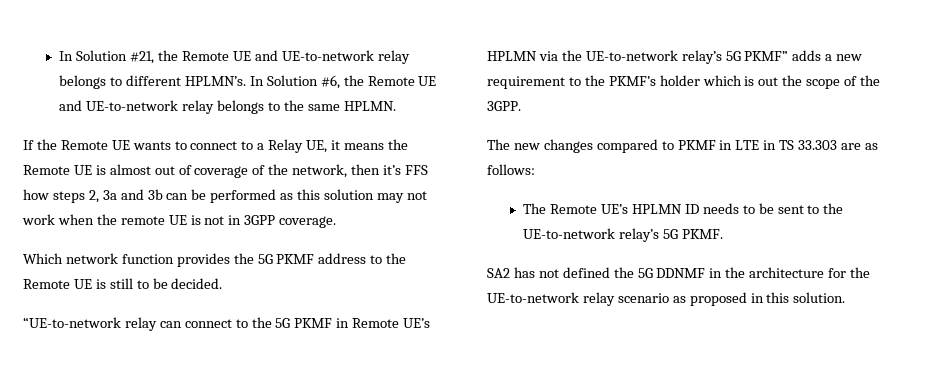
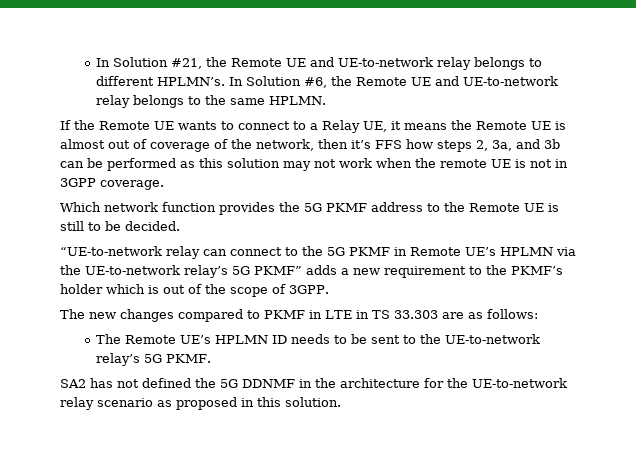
- If the Remote UE wants to connect to a Relay UE, it means the Remote UE is almost out of coverage of the network, then it’s FFS how steps 2, 3a and 3b can be performed as this solution may not work when the remote UE is not in 3GPP coverage.
+ If the Remote UE wants to connect to a Relay UE, it means the Remote UE is almost out of coverage of the network, then it’s FFS how steps 2, 3a, and 3b can be performed as this solution may not work when the remote UE is not in 3GPP coverage.
- “UE-to-network relay can connect to the 5G PKMF in Remote UE’s HPLMN via the UE-to-network relay’s 5G PKMF” adds a new requirement to the PKMF’s holder which is out the scope of the 3GPP.
+ “UE-to-network relay can connect to the 5G PKMF in Remote UE’s HPLMN via the UE-to-network relay’s 5G PKMF” adds a new requirement to the PKMF’s holder which is out of the scope of 3GPP.

